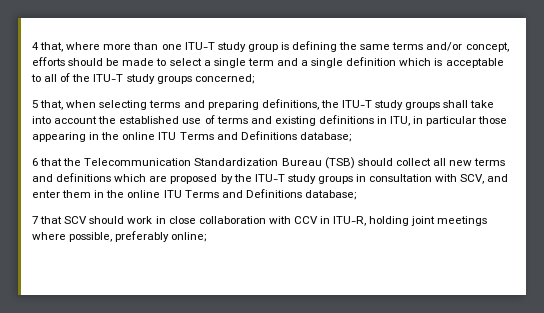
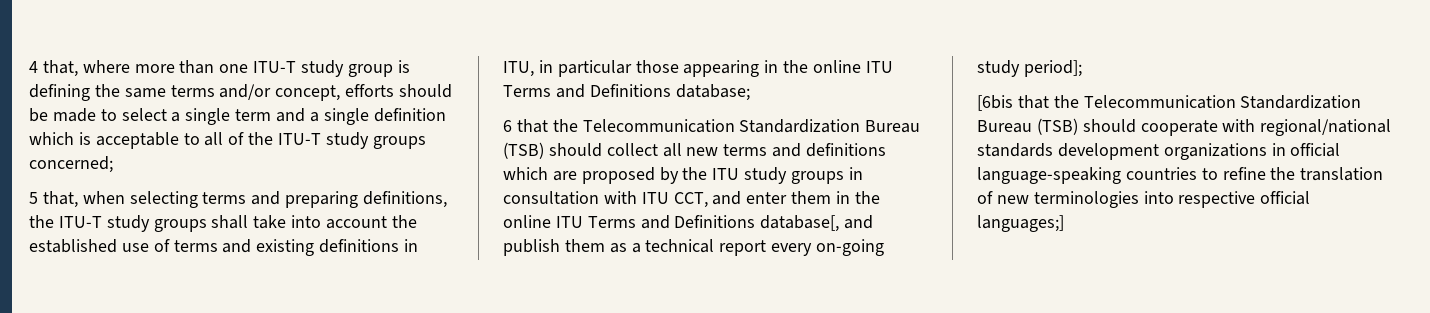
- 6 that the Telecommunication Standardization Bureau (TSB) should collect all new terms and definitions which are proposed by the ITU-T study groups in consultation with SCV, and enter them in the online ITU Terms and Definitions database;
- 7 that SCV should work in close collaboration with CCV in ITU-R, holding joint meetings where possible, preferably online;
+ 6 that the Telecommunication Standardization Bureau (TSB) should collect all new terms and definitions which are proposed by the ITU study groups in consultation with ITU CCT, and enter them in the online ITU Terms and Definitions database[, and publish them as a technical report every on-going study period];
+ [6bis that the Telecommunication Standardization Bureau (TSB) should cooperate with regional/national standards development organizations in official language-speaking countries to refine the translation of new terminologies into respective official languages;]

